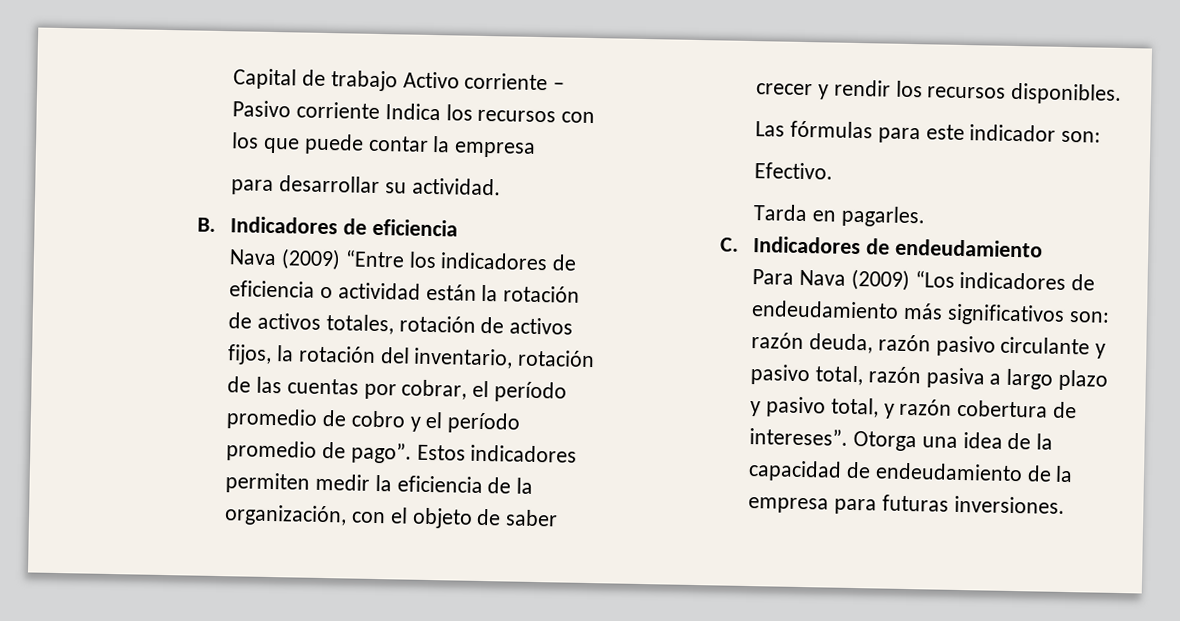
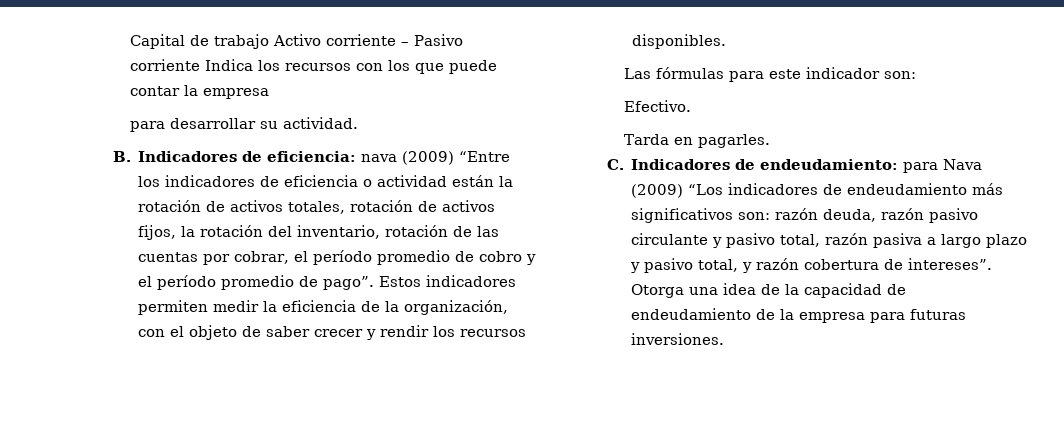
- B. Indicadores de eficiencia
- Nava (2009) “Entre los indicadores de eficiencia o actividad están la rotación de activos totales, rotación de activos fijos, la rotación del inventario, rotación de las cuentas por cobrar, el período promedio de cobro y el período promedio de pago”.
+ B. Indicadores de eficiencia: nava (2009) “Entre los indicadores de eficiencia o actividad están la rotación de activos totales, rotación de activos fijos, la rotación del inventario, rotación de las cuentas por cobrar, el período promedio de cobro y el período promedio de pago”.
- C. Indicadores de endeudamiento
- Para Nava (2009) “Los indicadores de endeudamiento más significativos son: razón deuda, razón pasivo circulante y pasivo total, razón pasiva a largo plazo y pasivo total, y razón cobertura de intereses”.
+ C. Indicadores de endeudamiento: para Nava (2009) “Los indicadores de endeudamiento más significativos son: razón deuda, razón pasivo circulante y pasivo total, razón pasiva a largo plazo y pasivo total, y razón cobertura de intereses”.

